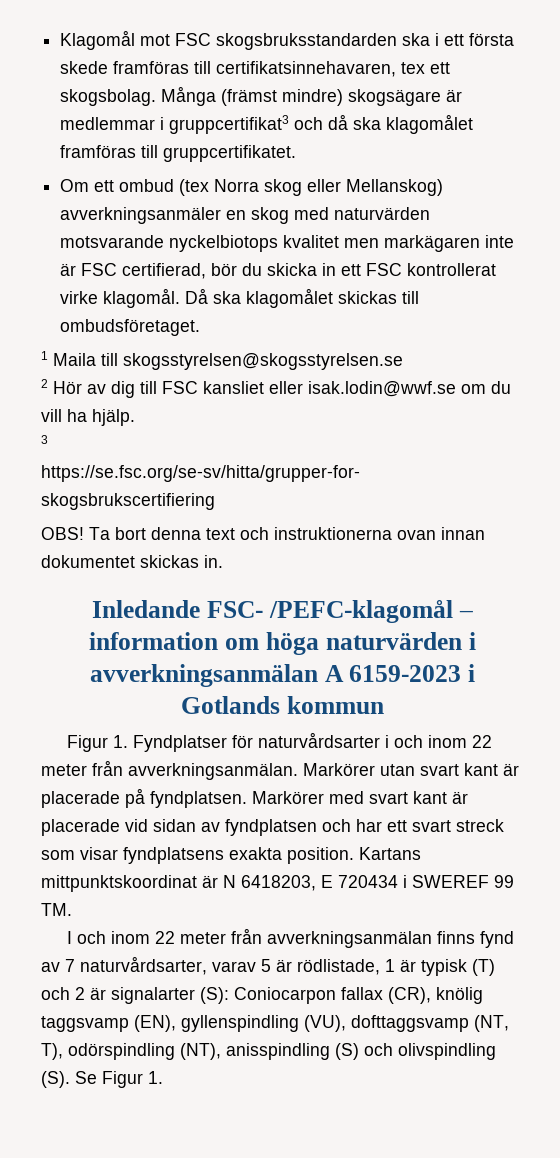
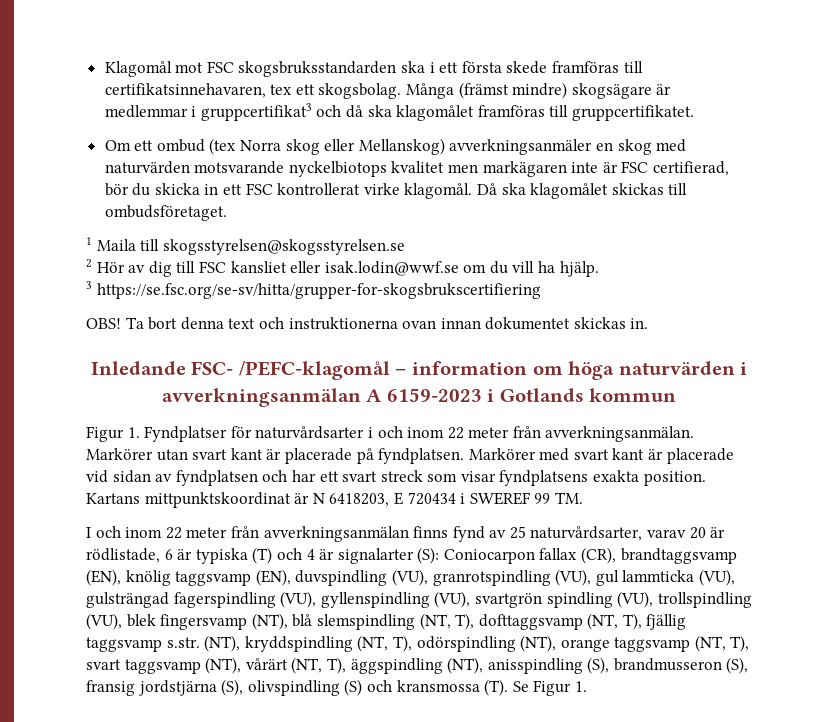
- I och inom 22 meter från avverkningsanmälan finns fynd av 7 naturvårdsarter, varav 5 är rödlistade, 1 är typisk (T) och 2 är signalarter (S): Coniocarpon fallax (CR), knölig taggsvamp (EN), gyllenspindling (VU), dofttaggsvamp (NT, T), odörspindling (NT), anisspindling (S) och olivspindling (S). Se Figur 1.
+ I och inom 22 meter från avverkningsanmälan finns fynd av 25 naturvårdsarter, varav 20 är rödlistade, 6 är typiska (T) och 4 är signalarter (S): Coniocarpon fallax (CR), brandtaggsvamp (EN), knölig taggsvamp (EN), duvspindling (VU), granrotspindling (VU), gul lammticka (VU), gulsträngad fagerspindling (VU), gyllenspindling (VU), svartgrön spindling (VU), trollspindling (VU), blek fingersvamp (NT), blå slemspindling (NT, T), dofttaggsvamp (NT, T), fjällig taggsvamp s.str. (NT), kryddspindling (NT, T), odörspindling (NT), orange taggsvamp (NT, T), svart taggsvamp (NT), vårärt (NT, T), äggspindling (NT), anisspindling (S), brandmusseron (S), fransig jordstjärna (S), olivspindling (S) och kransmossa (T). Se Figur 1.

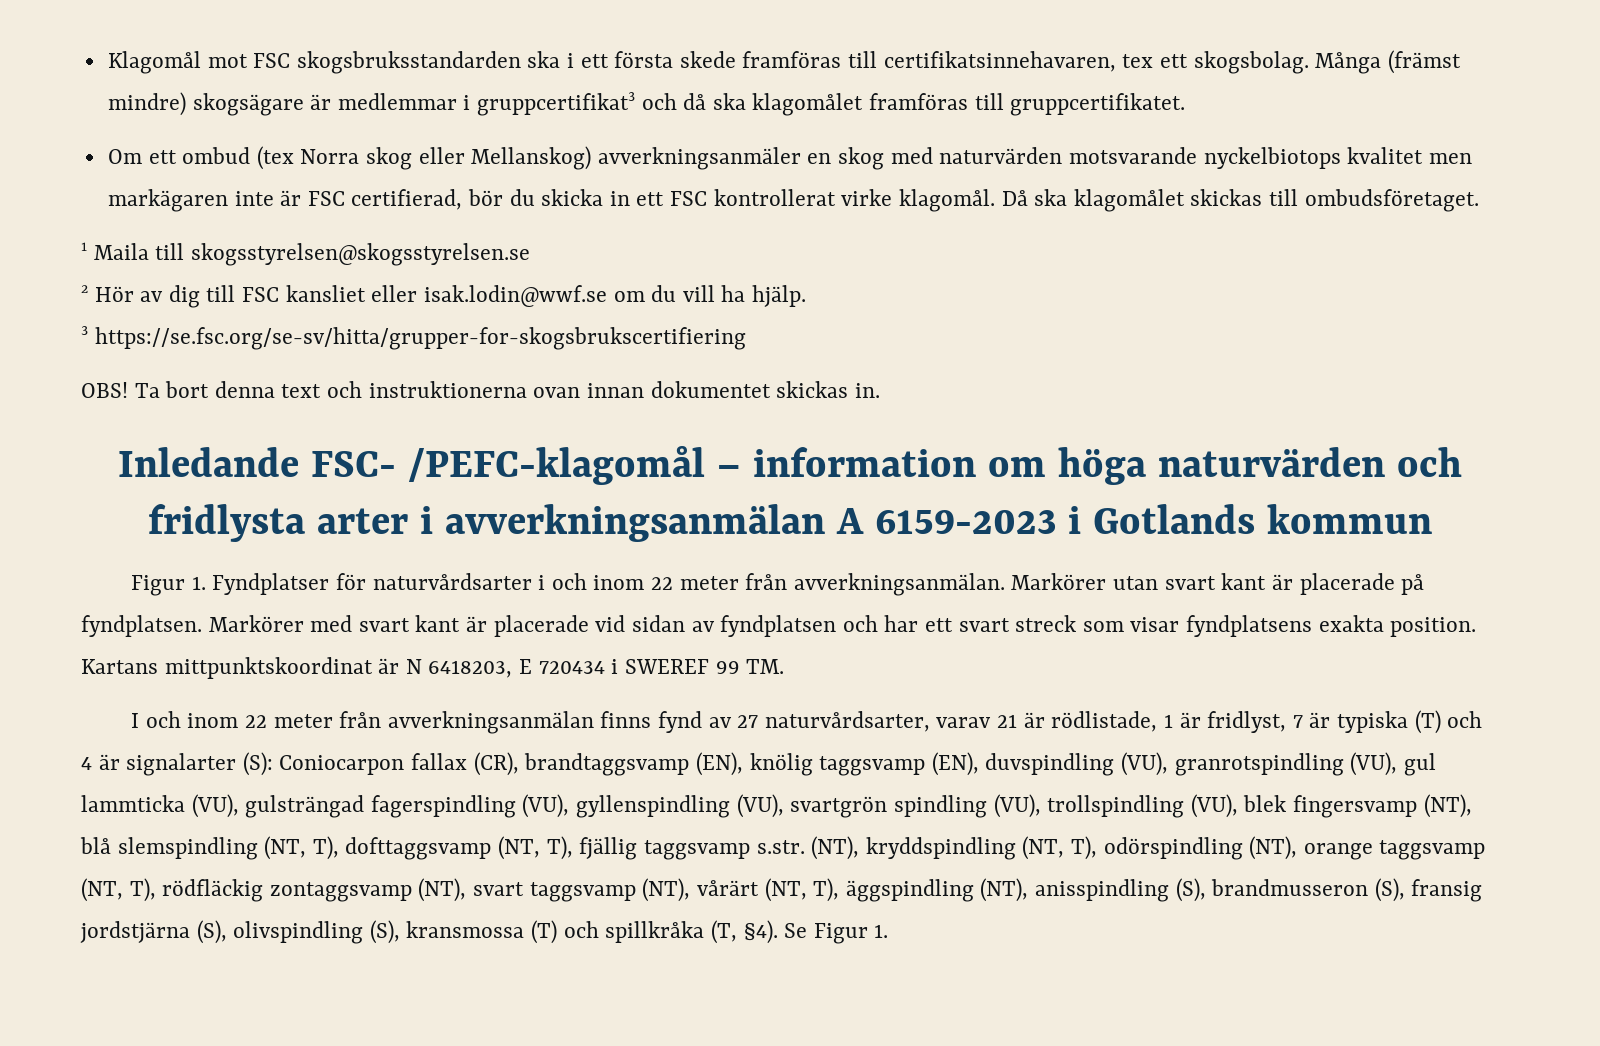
- Inledande FSC- /PEFC-klagomål – information om höga naturvärden i avverkningsanmälan A 6159-2023 i Gotlands kommun
+ Inledande FSC- /PEFC-klagomål – information om höga naturvärden och fridlysta arter i avverkningsanmälan A 6159-2023 i Gotlands kommun
- I och inom 22 meter från avverkningsanmälan finns fynd av 25 naturvårdsarter, varav 20 är rödlistade, 6 är typiska (T) och 4 är signalarter (S):
+ I och inom 22 meter från avverkningsanmälan finns fynd av 27 naturvårdsarter, varav 21 är rödlistade, 1 är fridlyst, 7 är typiska (T) och 4 är signalarter (S):
- Coniocarpon fallax (CR), brandtaggsvamp (EN), knölig taggsvamp (EN), duvspindling (VU), granrotspindling (VU), gul lammticka (VU), gulsträngad fagerspindling (VU), gyllenspindling (VU), svartgrön spindling (VU), trollspindling (VU), blek fingersvamp (NT), blå slemspindling (NT, T), dofttaggsvamp (NT, T), fjällig taggsvamp s.str. (NT), kryddspindling (NT, T), odörspindling (NT), orange taggsvamp (NT, T), svart taggsvamp (NT), vårärt (NT, T), äggspindling (NT), anisspindling (S), brandmusseron (S), fransig jordstjärna (S), olivspindling (S) och kransmossa (T). Se Figur 1.
+ Coniocarpon fallax (CR), brandtaggsvamp (EN), knölig taggsvamp (EN), duvspindling (VU), granrotspindling (VU), gul lammticka (VU), gulsträngad fagerspindling (VU), gyllenspindling (VU), svartgrön spindling (VU), trollspindling (VU), blek fingersvamp (NT), blå slemspindling (NT, T), dofttaggsvamp (NT, T), fjällig taggsvamp s.str. (NT), kryddspindling (NT, T), odörspindling (NT), orange taggsvamp (NT, T), rödfläckig zontaggsvamp (NT), svart taggsvamp (NT), vårärt (NT, T), äggspindling (NT), anisspindling (S), brandmusseron (S), fransig jordstjärna (S), olivspindling (S), kransmossa (T) och spillkråka (T, §4). Se Figur 1.

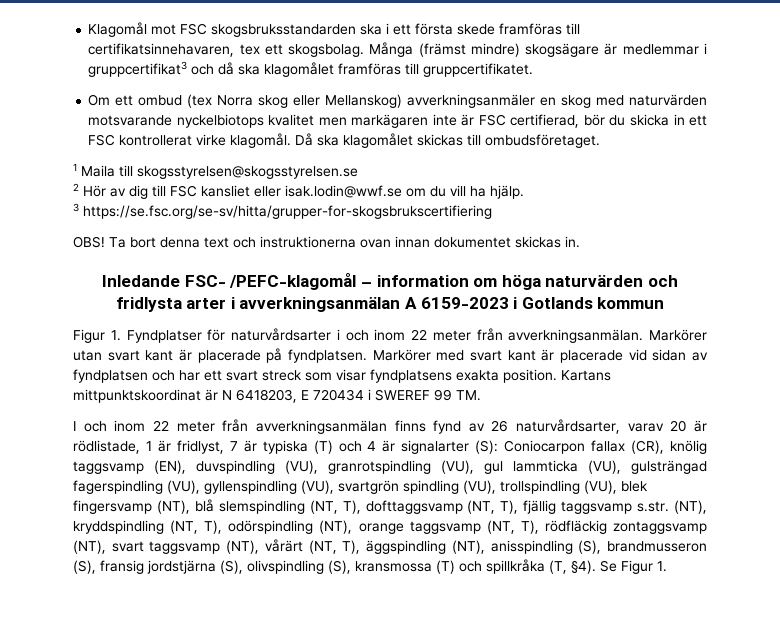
- I och inom 22 meter från avverkningsanmälan finns fynd av 27 naturvårdsarter, varav 21 är rödlistade, 1 är fridlyst, 7 är typiska (T) och 4 är signalarter (S):
+ I och inom 22 meter från avverkningsanmälan finns fynd av 26 naturvårdsarter, varav 20 är rödlistade, 1 är fridlyst, 7 är typiska (T) och 4 är signalarter (S):
- Coniocarpon fallax (CR), brandtaggsvamp (EN), knölig taggsvamp (EN), duvspindling (VU), granrotspindling (VU), gul lammticka (VU), gulsträngad fagerspindling (VU), gyllenspindling (VU), svartgrön spindling (VU), trollspindling (VU), blek fingersvamp (NT), blå slemspindling (NT, T), dofttaggsvamp (NT, T), fjällig taggsvamp s.str. (NT), kryddspindling (NT, T), odörspindling (NT), orange taggsvamp (NT, T), rödfläckig zontaggsvamp (NT), svart taggsvamp (NT), vårärt (NT, T), äggspindling (NT), anisspindling (S), brandmusseron (S), fransig jordstjärna (S), olivspindling (S), kransmossa (T) och spillkråka (T, §4).
+ Coniocarpon fallax (CR), knölig taggsvamp (EN), duvspindling (VU), granrotspindling (VU), gul lammticka (VU), gulsträngad fagerspindling (VU), gyllenspindling (VU), svartgrön spindling (VU), trollspindling (VU), blek fingersvamp (NT), blå slemspindling (NT, T), dofttaggsvamp (NT, T), fjällig taggsvamp s.str. (NT), kryddspindling (NT, T), odörspindling (NT), orange taggsvamp (NT, T), rödfläckig zontaggsvamp (NT), svart taggsvamp (NT), vårärt (NT, T), äggspindling (NT), anisspindling (S), brandmusseron (S), fransig jordstjärna (S), olivspindling (S), kransmossa (T) och spillkråka (T, §4).

